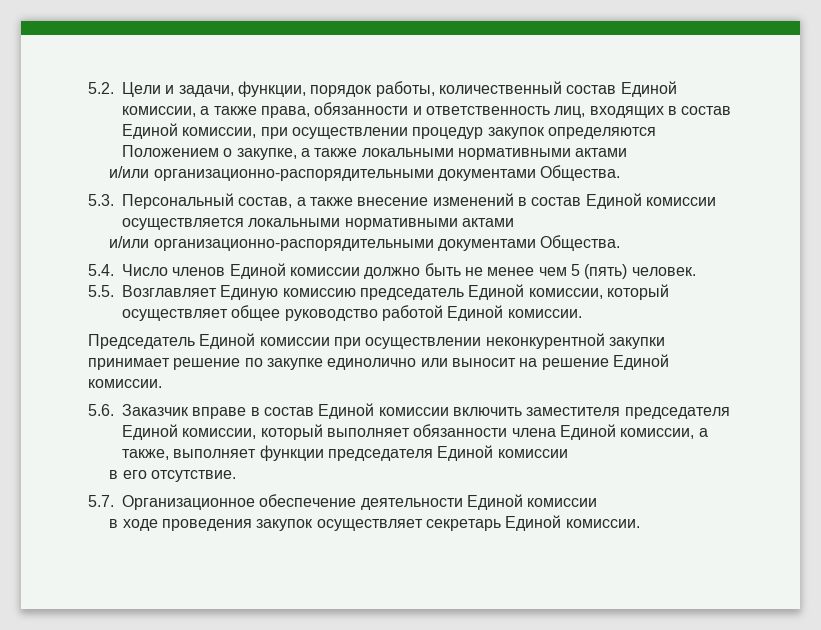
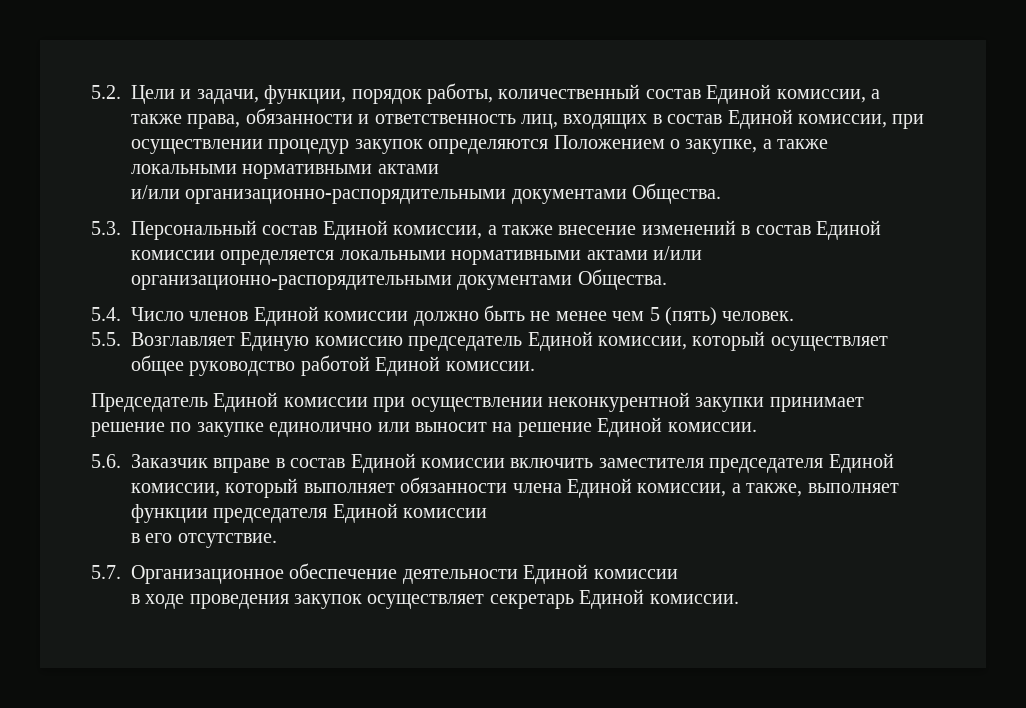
- 5.3. Персональный состав, а также внесение изменений в состав Единой комиссии осуществляется локальными нормативными актами
- и/или организационно-распорядительными документами Общества.
+ 5.3. Персональный состав Единой комиссии, а также внесение изменений в состав Единой комиссии определяется локальными нормативными актами и/или организационно-распорядительными документами Общества.

